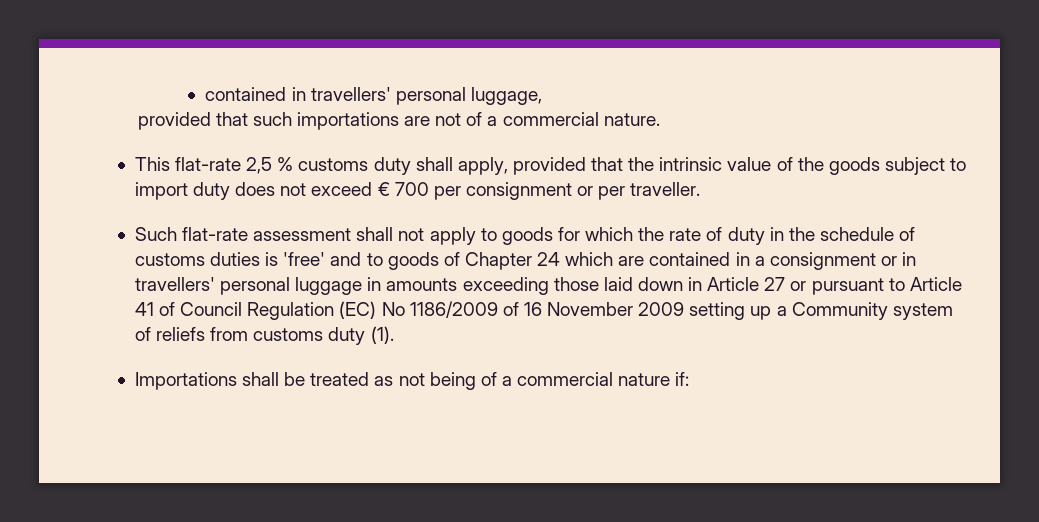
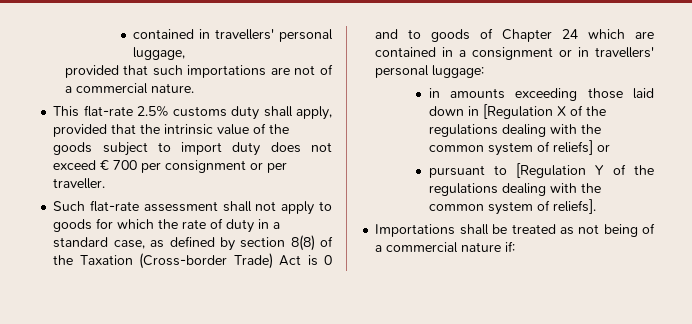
- This flat-rate 2,5 % customs duty shall apply, provided that the intrinsic value of the goods subject to import duty does not exceed € 700 per consignment or per traveller.
+ This flat-rate 2.5% customs duty shall apply, provided that the intrinsic value of the goods subject to import duty does not exceed € 700 per consignment or per traveller.
- Such flat-rate assessment shall not apply to goods for which the rate of duty in the schedule of customs duties is 'free' and to goods of Chapter 24 which are contained in a consignment or in travellers' personal luggage in amounts exceeding those laid down in Article 27 or pursuant to Article 41 of Council Regulation (EC) No 1186/2009 of 16 November 2009 setting up a Community system of reliefs from customs duty (1).
+ Such flat-rate assessment shall not apply to goods for which the rate of duty in a standard case, as defined by section 8(8) of the Taxation (Cross-border Trade) Act is 0 and to goods of Chapter 24 which are contained in a consignment or in travellers' personal luggage:
+ in amounts exceeding those laid down in [Regulation X of the regulations dealing with the common system of reliefs] or
+ pursuant to [Regulation Y of the regulations dealing with the common system of reliefs].

